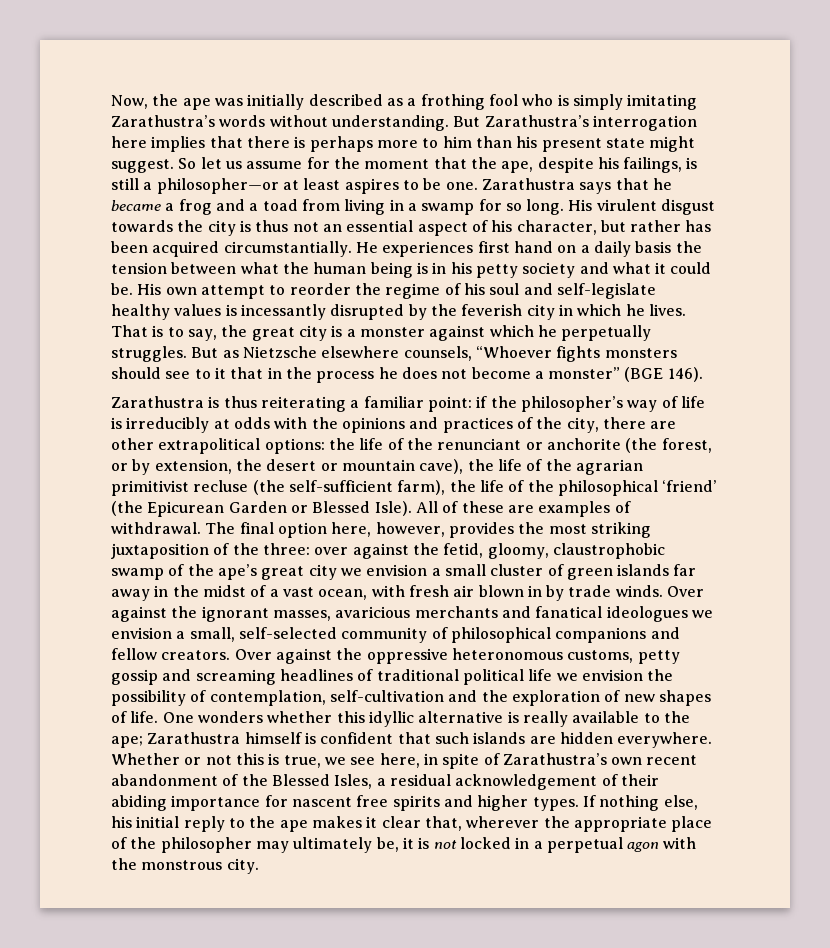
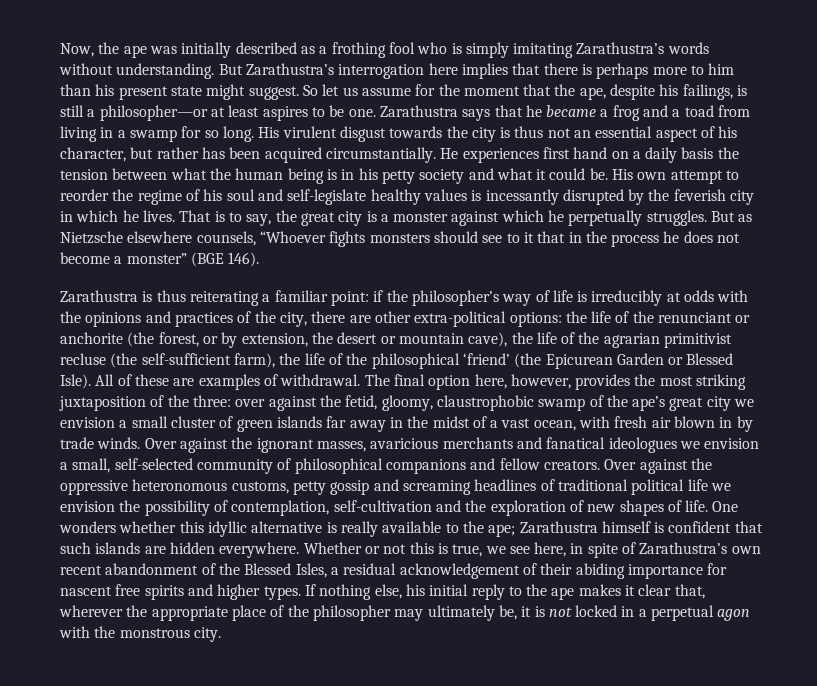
- if the philosopher’s way of life is irreducibly at odds with the opinions and practices of the city, there are other extrapolitical options:
+ if the philosopher’s way of life is irreducibly at odds with the opinions and practices of the city, there are other extra-political options:

